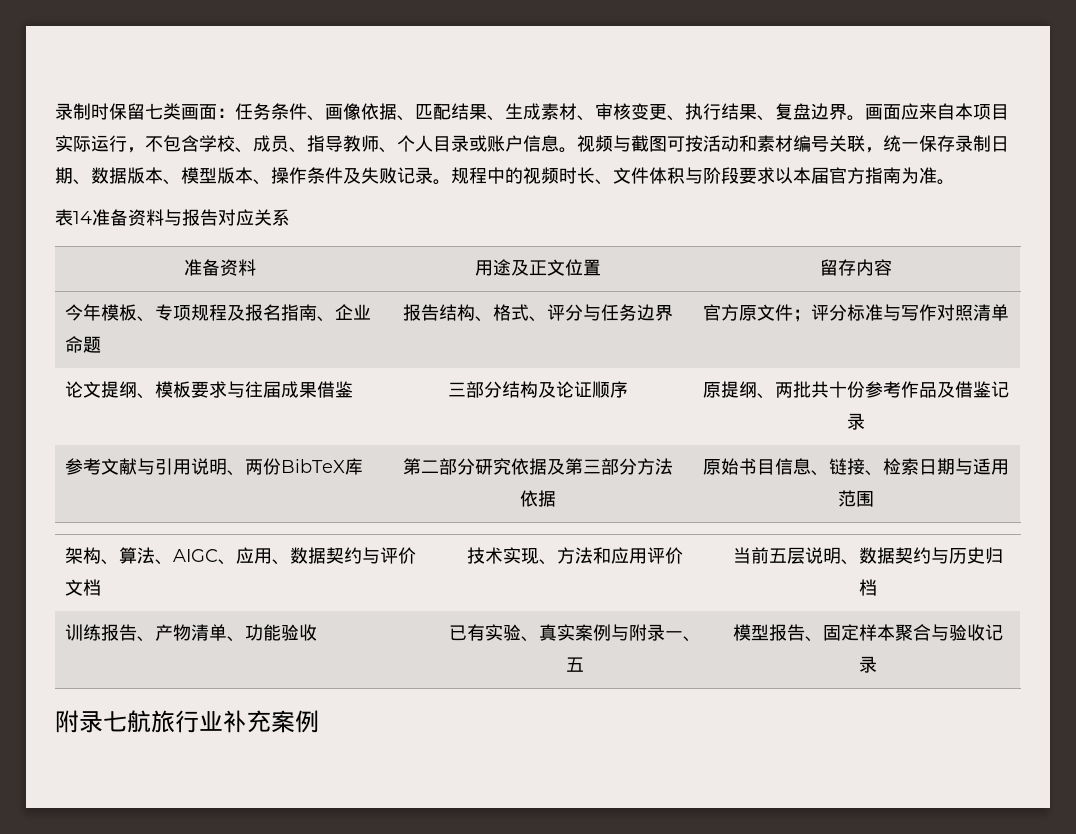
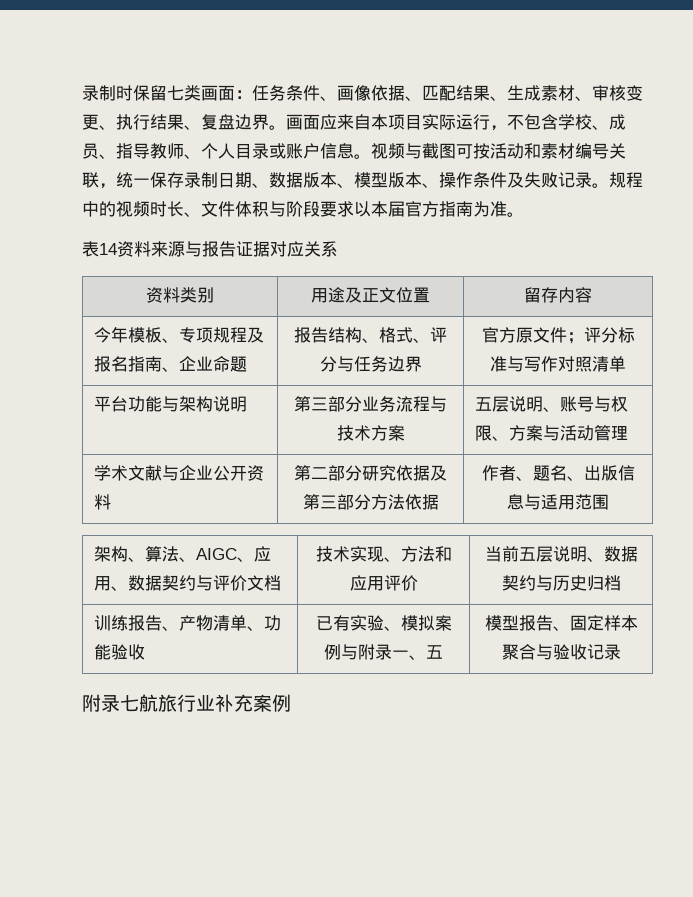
- 表14准备资料与报告对应关系
+ 表14资料来源与报告证据对应关系
- 准备资料 | 用途及正文位置 | 留存内容
+ 资料类别 | 用途及正文位置 | 留存内容
- 论文提纲、模板要求与往届成果借鉴 | 三部分结构及论证顺序 | 原提纲、两批共十份参考作品及借鉴记录
- 参考文献与引用说明、两份BibTeX库 | 第二部分研究依据及第三部分方法依据 | 原始书目信息、链接、检索日期与适用范围
+ 平台功能与架构说明 | 第三部分业务流程与技术方案 | 五层说明、账号与权限、方案与活动管理
+ 学术文献与企业公开资料 | 第二部分研究依据及第三部分方法依据 | 作者、题名、出版信息与适用范围
- 训练报告、产物清单、功能验收 | 已有实验、真实案例与附录一、五 | 模型报告、固定样本聚合与验收记录
+ 训练报告、产物清单、功能验收 | 已有实验、模拟案例与附录一、五 | 模型报告、固定样本聚合与验收记录

